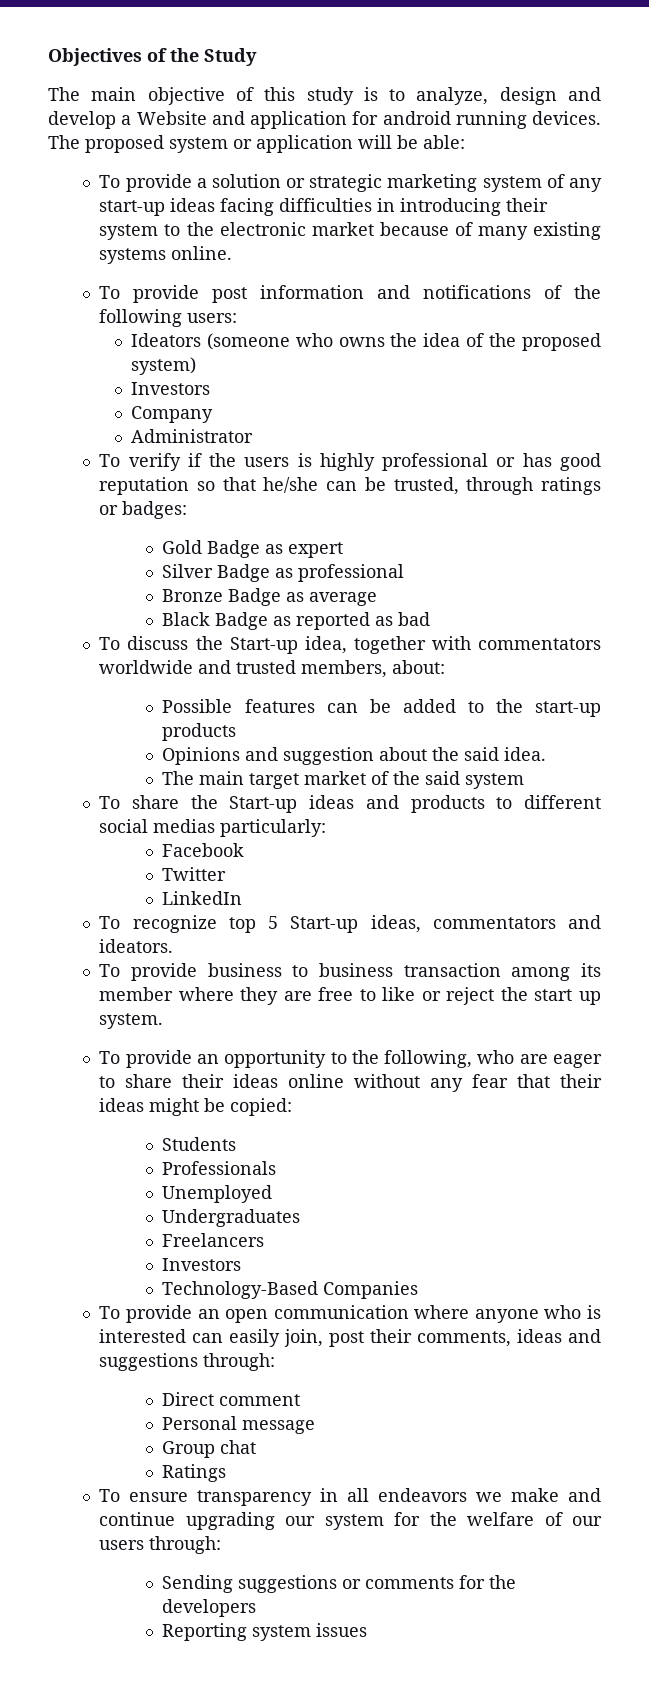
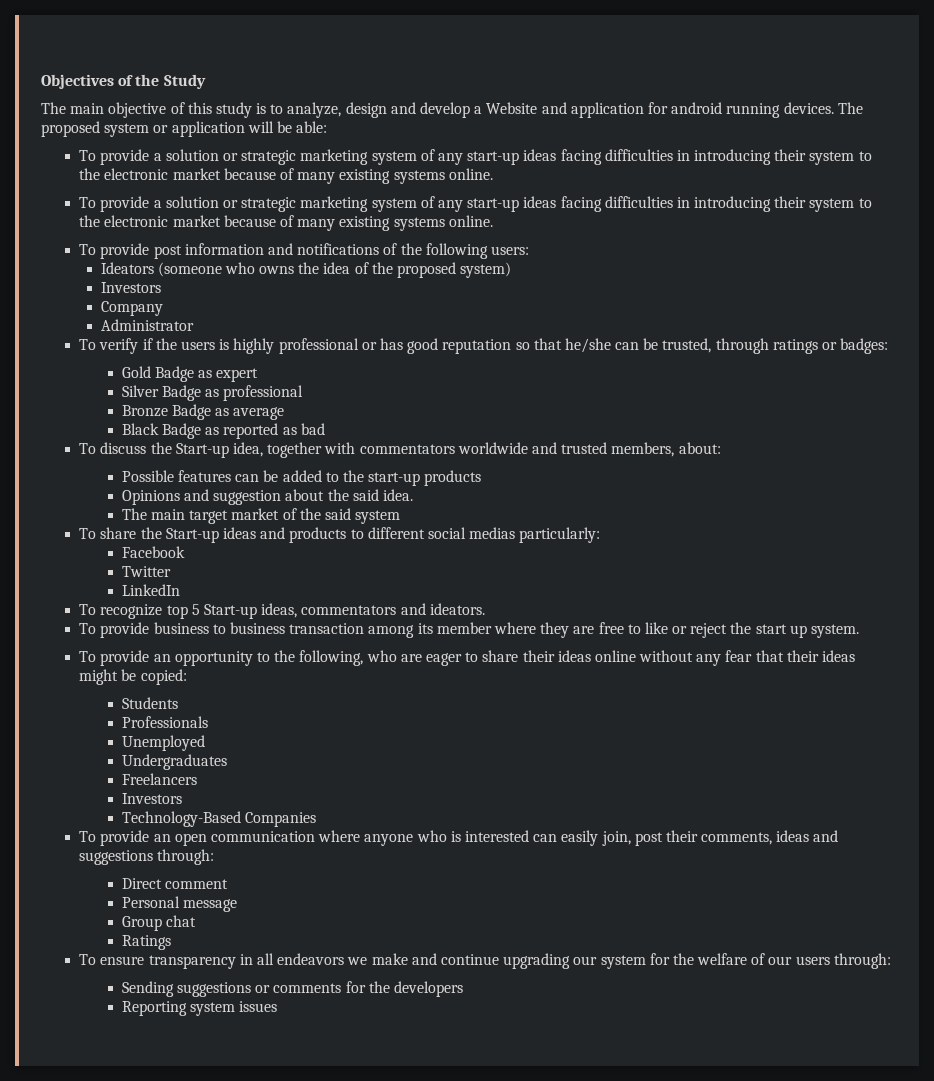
  The proposed system or application will be able:
+ To provide a solution or strategic marketing system of any start-up ideas facing difficulties in introducing their system to the electronic market because of many existing systems online.

